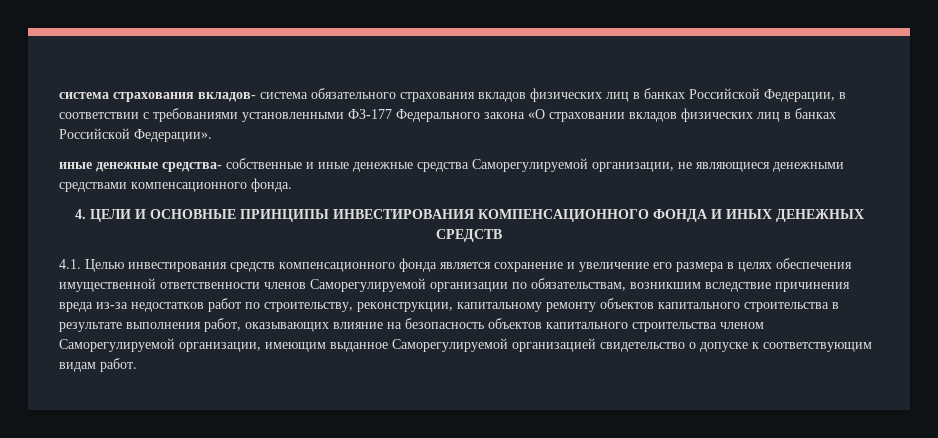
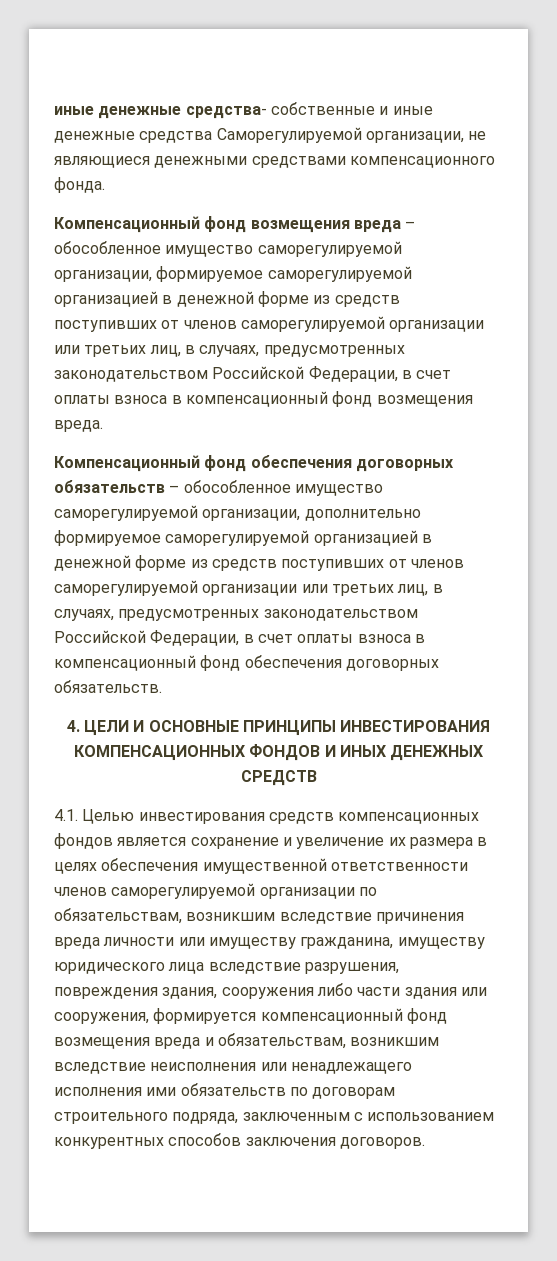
- система страхования вкладов- система обязательного страхования вкладов физических лиц в банках Российской Федерации, в соответствии с требованиями установленными ФЗ-177 Федерального закона «О страховании вкладов физических лиц в банках Российской Федерации».
+ Компенсационный фонд возмещения вреда – обособленное имущество саморегулируемой организации, формируемое саморегулируемой организацией в денежной форме из средств поступивших от членов саморегулируемой организации или третьих лиц, в случаях, предусмотренных законодательством Российской Федерации, в счет оплаты взноса в компенсационный фонд возмещения вреда.
+ Компенсационный фонд обеспечения договорных обязательств – обособленное имущество саморегулируемой организации, дополнительно формируемое саморегулируемой организацией в денежной форме из средств поступивших от членов саморегулируемой организации или третьих лиц, в случаях, предусмотренных законодательством Российской Федерации, в счет оплаты взноса в компенсационный фонд обеспечения договорных обязательств.
- 4. ЦЕЛИ И ОСНОВНЫЕ ПРИНЦИПЫ ИНВЕСТИРОВАНИЯ КОМПЕНСАЦИОННОГО ФОНДА И ИНЫХ ДЕНЕЖНЫХ СРЕДСТВ
+ 4. ЦЕЛИ И ОСНОВНЫЕ ПРИНЦИПЫ ИНВЕСТИРОВАНИЯ КОМПЕНСАЦИОННЫХ ФОНДОВ И ИНЫХ ДЕНЕЖНЫХ СРЕДСТВ
- 4.1. Целью инвестирования средств компенсационного фонда является сохранение и увеличение его размера в целях обеспечения имущественной ответственности членов Саморегулируемой организации по обязательствам, возникшим вследствие причинения вреда из-за недостатков работ по строительству, реконструкции, капитальному ремонту объектов капитального строительства в результате выполнения работ, оказывающих влияние на безопасность объектов капитального строительства членом Саморегулируемой организации, имеющим выданное Саморегулируемой организацией свидетельство о допуске к соответствующим видам работ.
+ 4.1. Целью инвестирования средств компенсационных фондов является сохранение и увеличение их размера в целях обеспечения имущественной ответственности членов саморегулируемой организации по обязательствам, возникшим вследствие причинения вреда личности или имуществу гражданина, имуществу юридического лица вследствие разрушения, повреждения здания, сооружения либо части здания или сооружения, формируется компенсационный фонд возмещения вреда и обязательствам, возникшим вследствие неисполнения или ненадлежащего исполнения ими обязательств по договорам строительного подряда, заключенным с использованием конкурентных способов заключения договоров.

